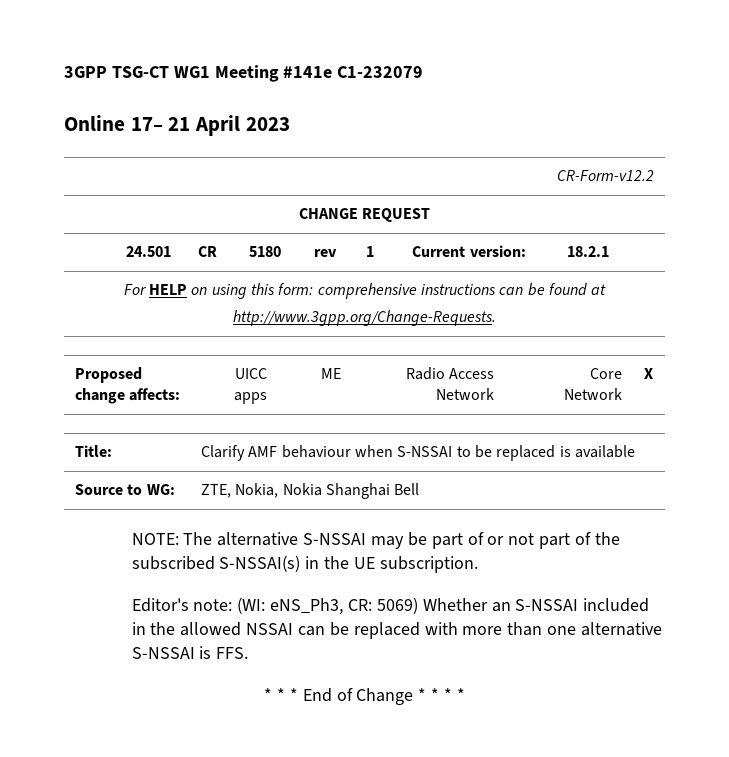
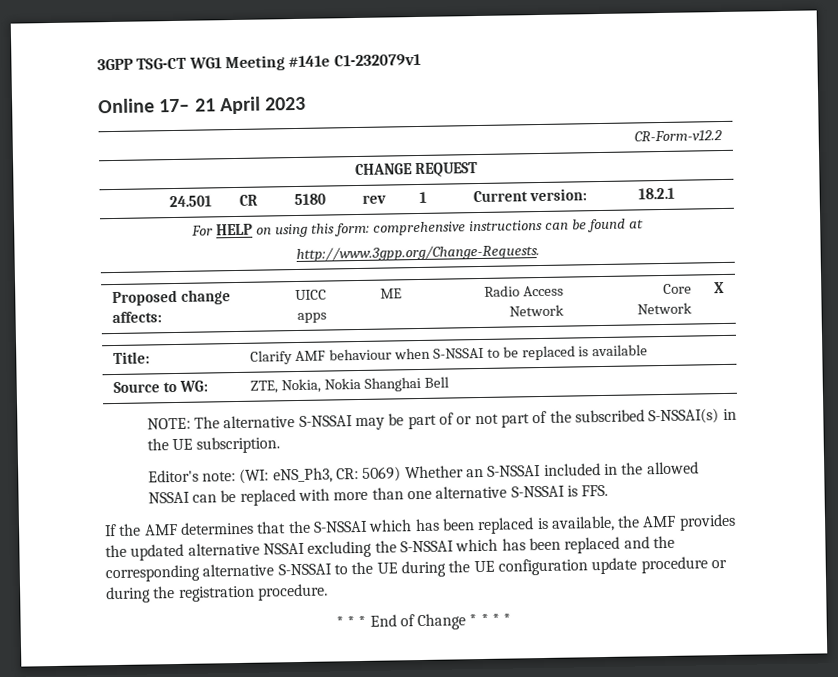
- 3GPP TSG-CT WG1 Meeting #141e C1-232079
+ 3GPP TSG-CT WG1 Meeting #141e C1-232079v1
+ If the AMF determines that the S-NSSAI which has been replaced is available, the AMF provides the updated alternative NSSAI excluding the S-NSSAI which has been replaced and the corresponding alternative S-NSSAI to the UE during the UE configuration update procedure or during the registration procedure.

